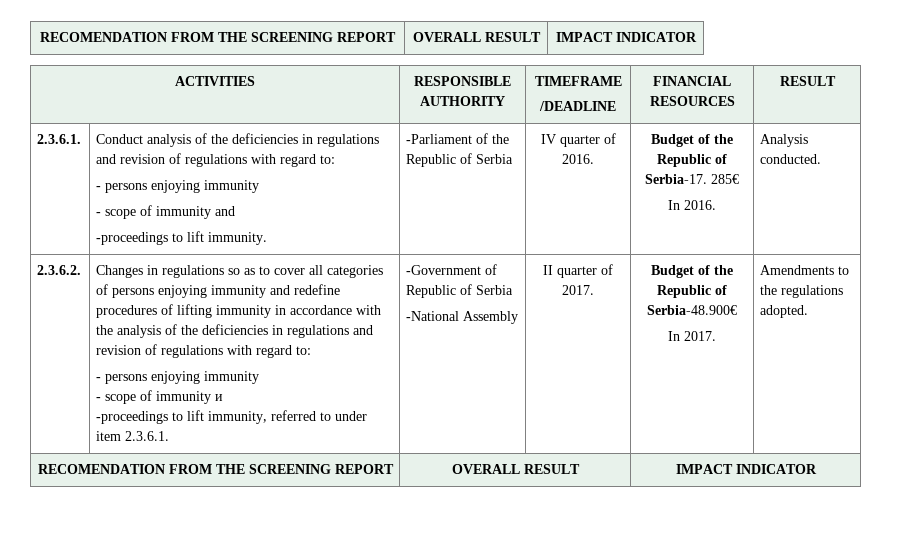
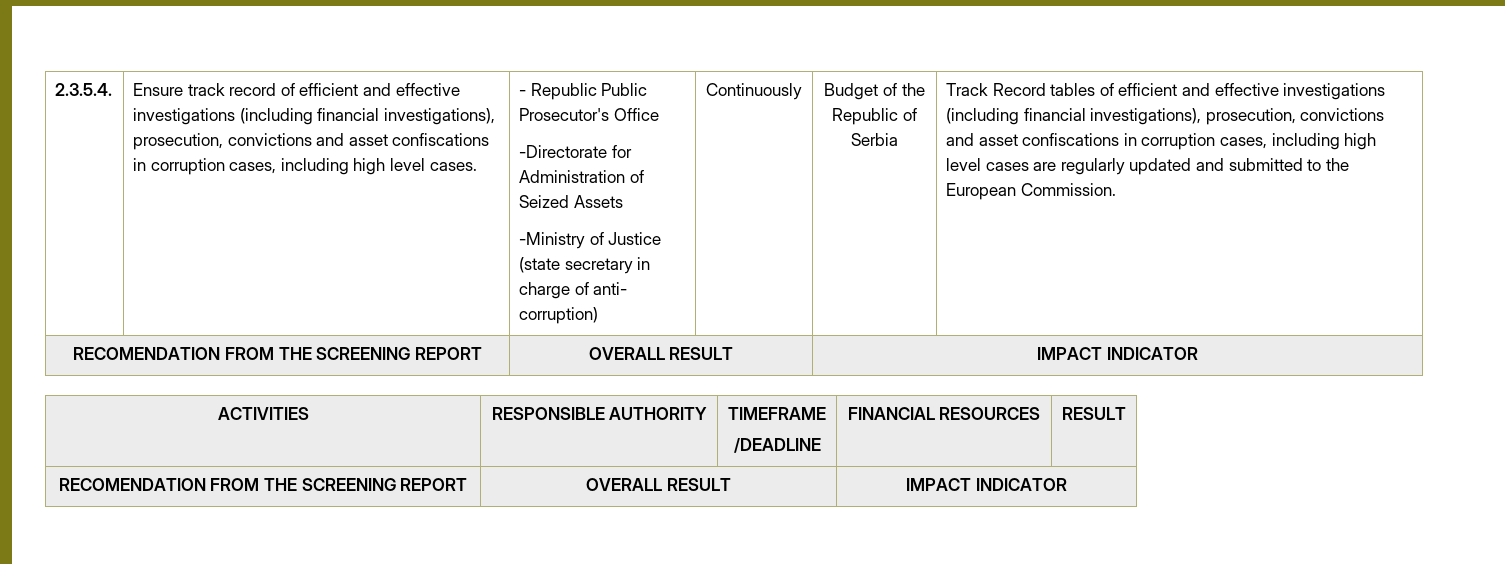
+ 2.3.5.4. | Ensure track record of efficient and effective investigations (including financial investigations), prosecution, convictions and asset confiscations in corruption cases, including high level cases. | - Republic Public Prosecutor's Office
+ -Directorate for Administration of Seized Assets
+ -Ministry of Justice (state secretary in charge of anti- corruption) | Continuously | Budget of the Republic of Serbia | Track Record tables of efficient and effective investigations (including financial investigations), prosecution, convictions and asset confiscations in corruption cases, including high level cases are regularly updated and submitted to the European Commission.
- 2.3.6.1. | Conduct analysis of the deficiencies in regulations and revision of regulations with regard to:
- - persons enjoying immunity
- - scope of immunity and
- -proceedings to lift immunity. | -Parliament of the Republic of Serbia | IV quarter of 2016. | Budget of the Republic of Serbia-17. 285€
- In 2016. | Analysis conducted.
- 2.3.6.2. | Changes in regulations so as to cover all categories of persons enjoying immunity and redefine procedures of lifting immunity in accordance with the analysis of the deficiencies in regulations and revision of regulations with regard to:
- - persons enjoying immunity
- - scope of immunity и
- -proceedings to lift immunity, referred to under item 2.3.6.1. | -Government of Republic of Serbia
- -National Assembly | II quarter of 2017. | Budget of the Republic of Serbia-48.900€
- In 2017. | Amendments to the regulations adopted.

